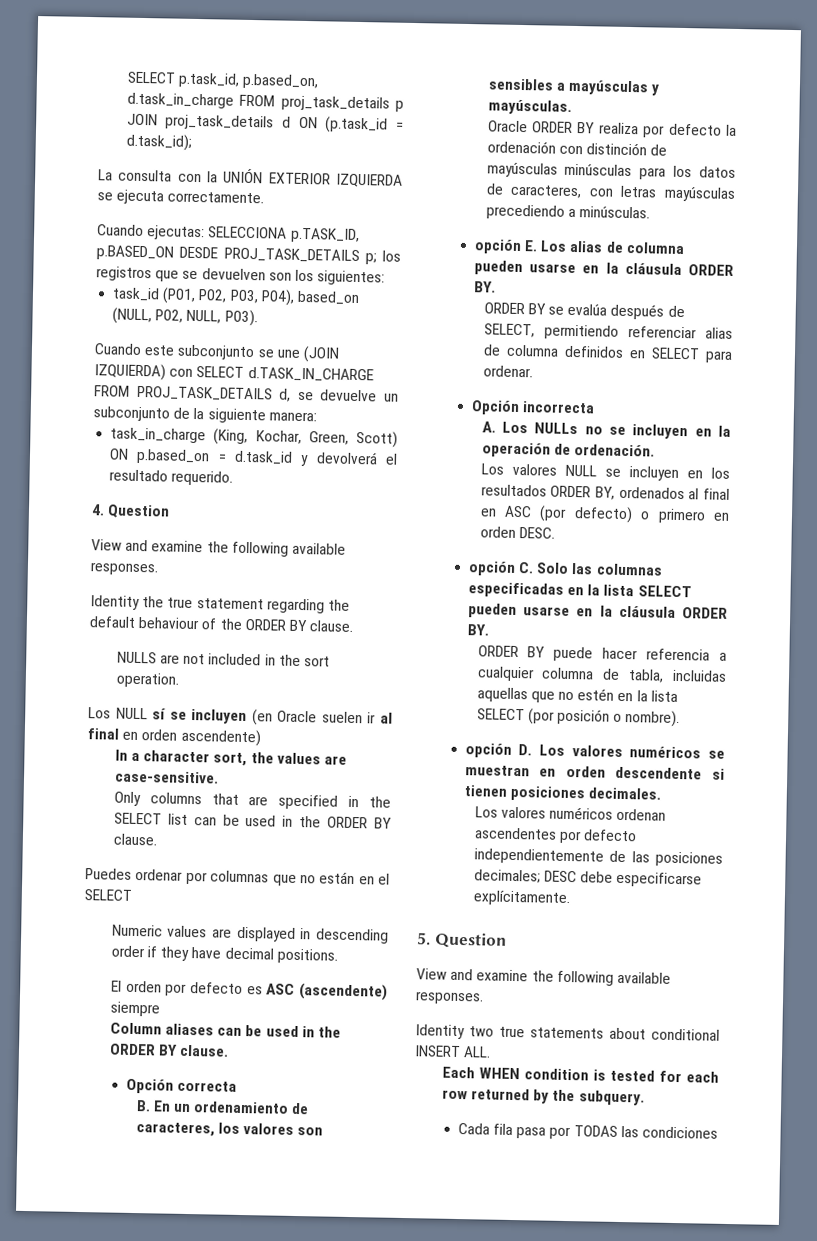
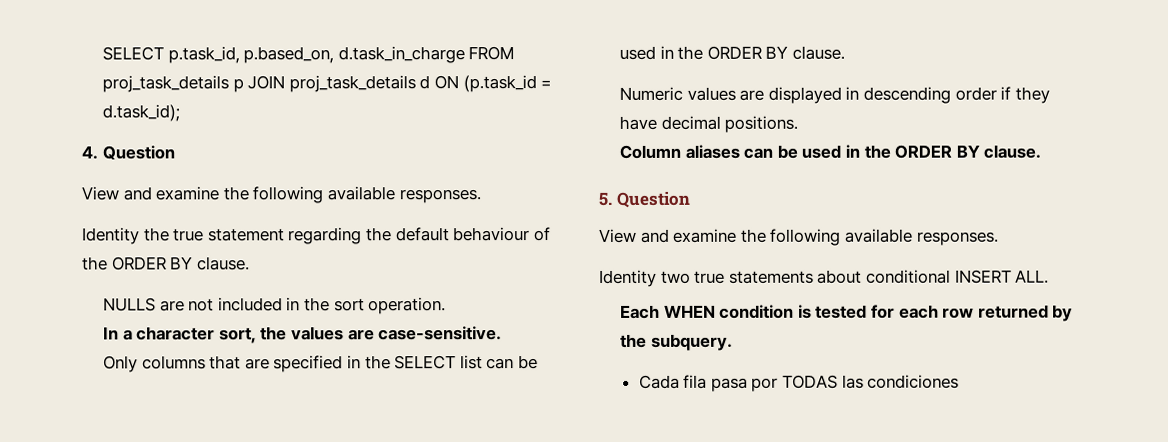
- La consulta con la UNIÓN EXTERIOR IZQUIERDA se ejecuta correctamente.
- Cuando ejecutas: SELECCIONA p.TASK_ID, p.BASED_ON DESDE PROJ_TASK_DETAILS p; los registros que se devuelven son los siguientes:
- task_id (P01, P02, P03, P04), based_on (NULL, P02, NULL, P03).
- Cuando este subconjunto se une (JOIN IZQUIERDA) con SELECT d.TASK_IN_CHARGE FROM PROJ_TASK_DETAILS d, se devuelve un subconjunto de la siguiente manera:
- task_in_charge (King, Kochar, Green, Scott) ON p.based_on = d.task_id y devolverá el resultado requerido.
- Los NULL sí se incluyen (en Oracle suelen ir al final en orden ascendente)
- Puedes ordenar por columnas que no están en el SELECT
- El orden por defecto es ASC (ascendente) siempre
- Opción correcta
- B. En un ordenamiento de caracteres, los valores son sensibles a mayúsculas y mayúsculas.
- Oracle ORDER BY realiza por defecto la ordenación con distinción de mayúsculas minúsculas para los datos de caracteres, con letras mayúsculas precediendo a minúsculas.
- opción E. Los alias de columna pueden usarse en la cláusula ORDER BY.
- ORDER BY se evalúa después de SELECT, permitiendo referenciar alias de columna definidos en SELECT para ordenar.
- Opción incorrecta
- A. Los NULLs no se incluyen en la operación de ordenación.
- Los valores NULL se incluyen en los resultados ORDER BY, ordenados al final en ASC (por defecto) o primero en orden DESC.
- opción C. Solo las columnas especificadas en la lista SELECT pueden usarse en la cláusula ORDER BY.
- ORDER BY puede hacer referencia a cualquier columna de tabla, incluidas aquellas que no estén en la lista SELECT (por posición o nombre).
- opción D. Los valores numéricos se muestran en orden descendente si tienen posiciones decimales.
- Los valores numéricos ordenan ascendentes por defecto independientemente de las posiciones decimales; DESC debe especificarse explícitamente.

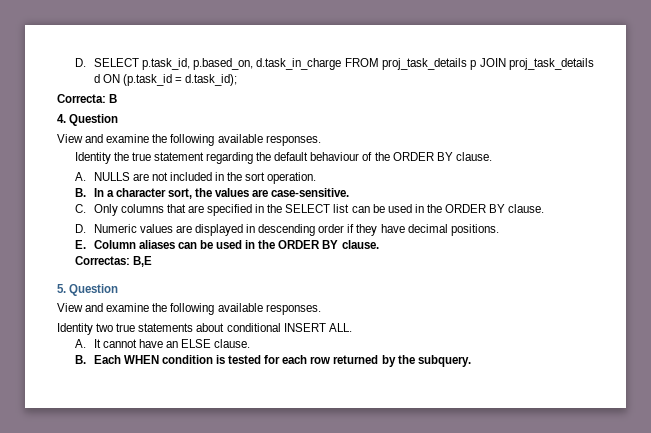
- SELECT p.task_id, p.based_on, d.task_in_charge FROM proj_task_details p JOIN proj_task_details d ON (p.task_id = d.task_id);
+ D. SELECT p.task_id, p.based_on, d.task_in_charge FROM proj_task_details p JOIN proj_task_details d ON (p.task_id = d.task_id);
+ Correcta: B
- NULLS are not included in the sort operation.
+ A. NULLS are not included in the sort operation.
- In a character sort, the values are case-sensitive.
+ B. In a character sort, the values are case-sensitive.
- Only columns that are specified in the SELECT list can be used in the ORDER BY clause.
+ C. Only columns that are specified in the SELECT list can be used in the ORDER BY clause.
- Numeric values are displayed in descending order if they have decimal positions.
+ D. Numeric values are displayed in descending order if they have decimal positions.
- Column aliases can be used in the ORDER BY clause.
+ E. Column aliases can be used in the ORDER BY clause.
+ Correctas: B,E
- Each WHEN condition is tested for each row returned by the subquery.
+ A. It cannot have an ELSE clause.
+ B. Each WHEN condition is tested for each row returned by the subquery.
- Cada fila pasa por TODAS las condiciones

